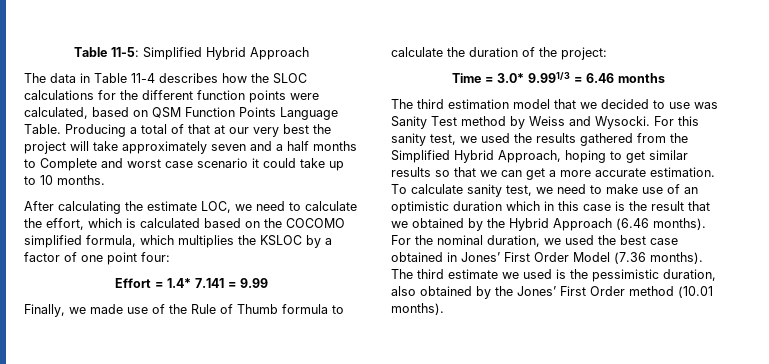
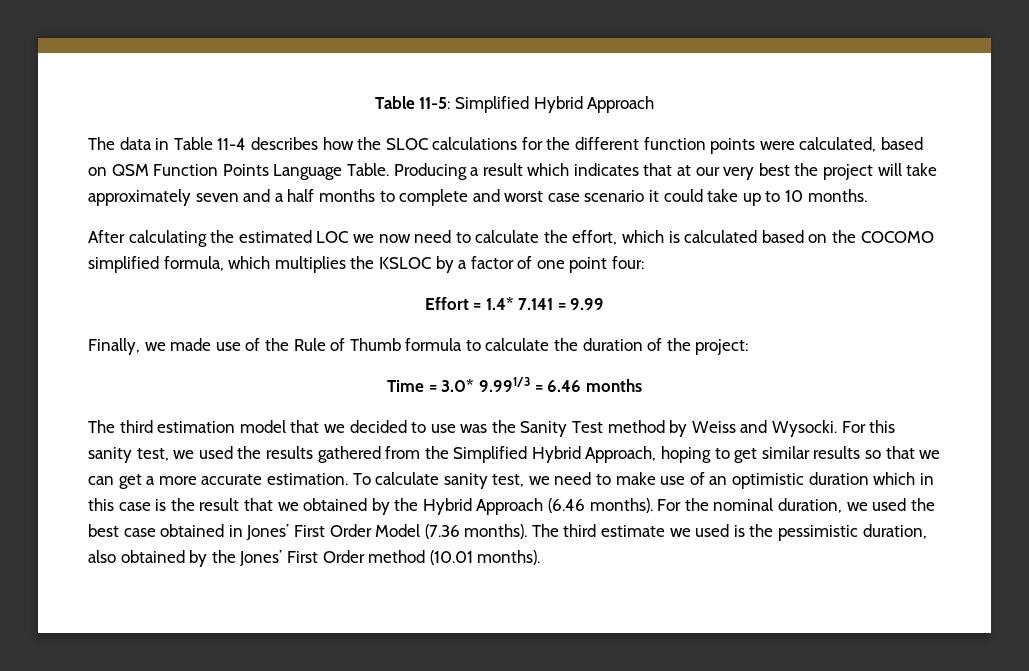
- Producing a total of that at our very best the project will take approximately seven and a half months to Complete and worst case scenario it could take up to 10 months.
+ Producing a result which indicates that at our very best the project will take approximately seven and a half months to complete and worst case scenario it could take up to 10 months.
- After calculating the estimate LOC, we need to calculate the effort, which is calculated based on the COCOMO simplified formula, which multiplies the KSLOC by a factor of one point four:
+ After calculating the estimated LOC we now need to calculate the effort, which is calculated based on the COCOMO simplified formula, which multiplies the KSLOC by a factor of one point four:
- The third estimation model that we decided to use was Sanity Test method by Weiss and Wysocki.
+ The third estimation model that we decided to use was the Sanity Test method by Weiss and Wysocki.

